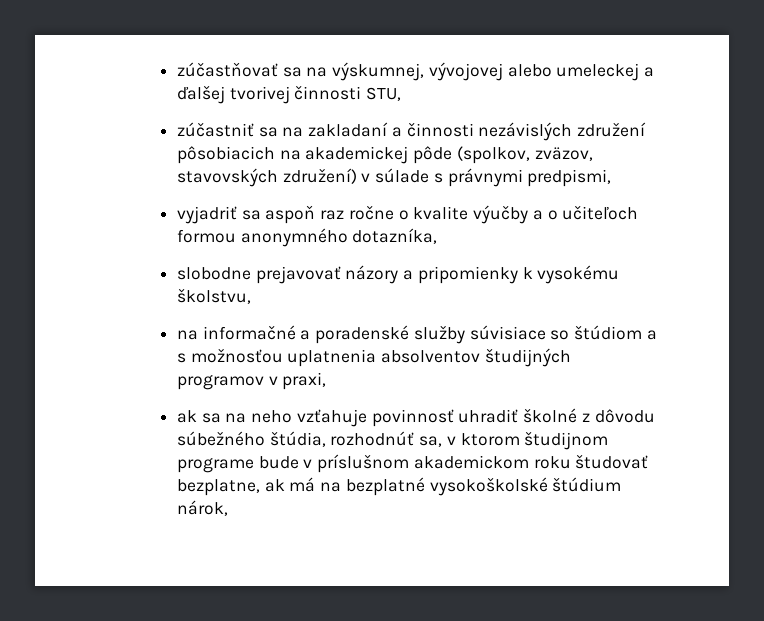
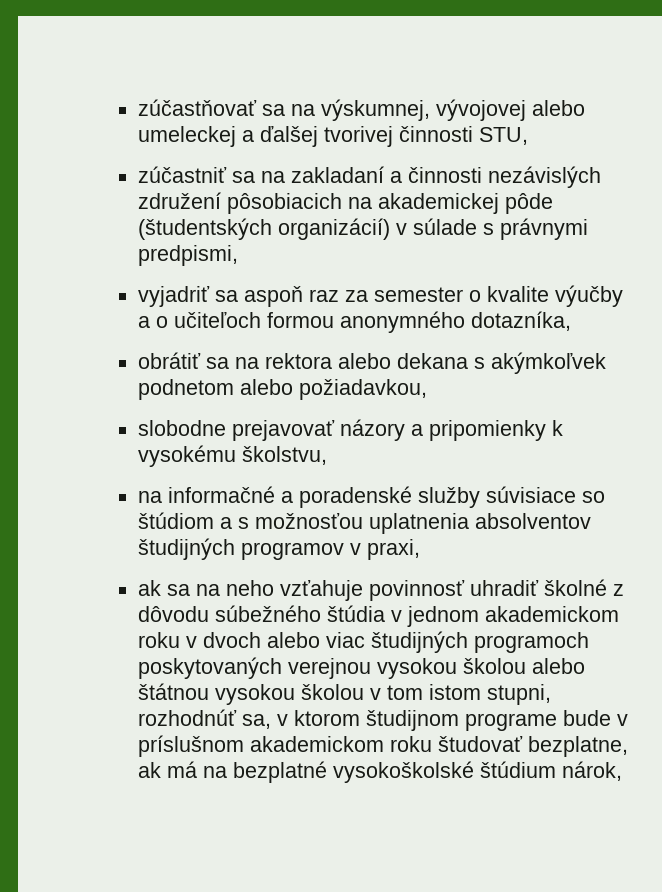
- zúčastniť sa na zakladaní a činnosti nezávislých združení pôsobiacich na akademickej pôde (spolkov, zväzov, stavovských združení) v súlade s právnymi predpismi,
+ zúčastniť sa na zakladaní a činnosti nezávislých združení pôsobiacich na akademickej pôde (študentských organizácií) v súlade s právnymi predpismi,
- vyjadriť sa aspoň raz ročne o kvalite výučby a o učiteľoch formou anonymného dotazníka,
+ vyjadriť sa aspoň raz za semester o kvalite výučby a o učiteľoch formou anonymného dotazníka,
+ obrátiť sa na rektora alebo dekana s akýmkoľvek podnetom alebo požiadavkou,
- ak sa na neho vzťahuje povinnosť uhradiť školné z dôvodu súbežného štúdia, rozhodnúť sa, v ktorom študijnom programe bude v príslušnom akademickom roku študovať bezplatne, ak má na bezplatné vysokoškolské štúdium nárok,
+ ak sa na neho vzťahuje povinnosť uhradiť školné z dôvodu súbežného štúdia v jednom akademickom roku v dvoch alebo viac študijných programoch poskytovaných verejnou vysokou školou alebo štátnou vysokou školou v tom istom stupni, rozhodnúť sa, v ktorom študijnom programe bude v príslušnom akademickom roku študovať bezplatne, ak má na bezplatné vysokoškolské štúdium nárok,

